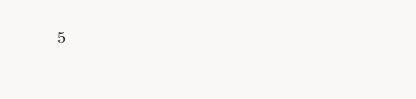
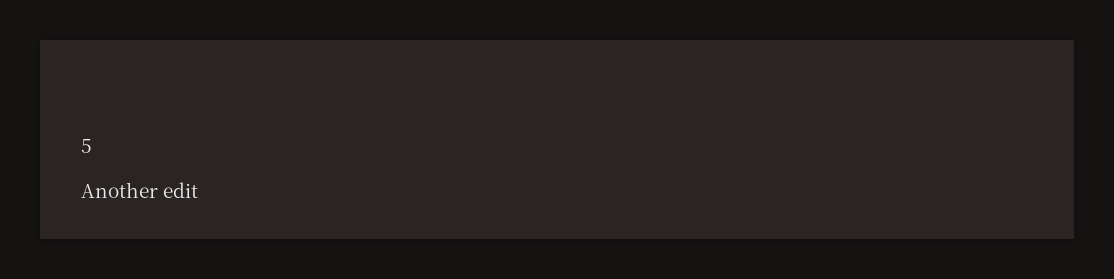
+ Another edit

